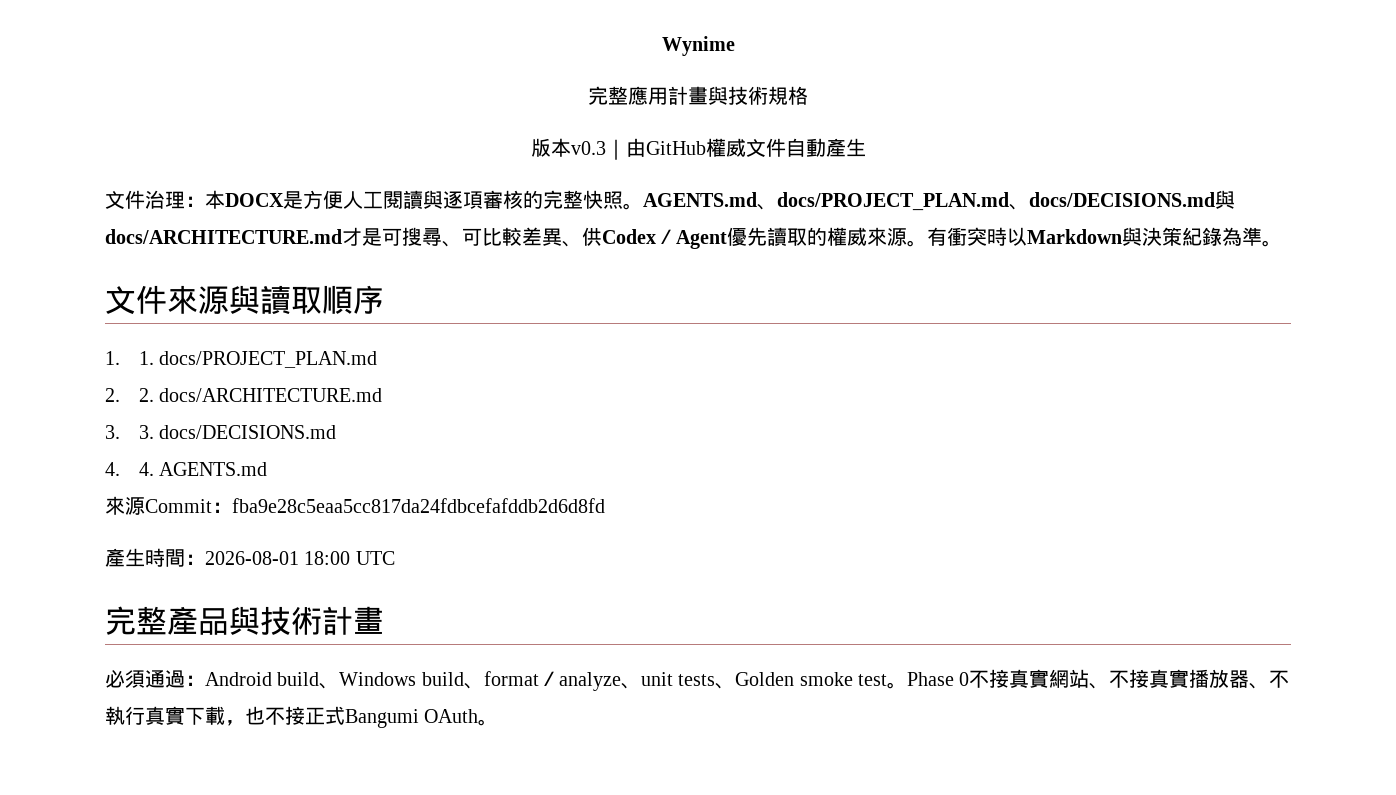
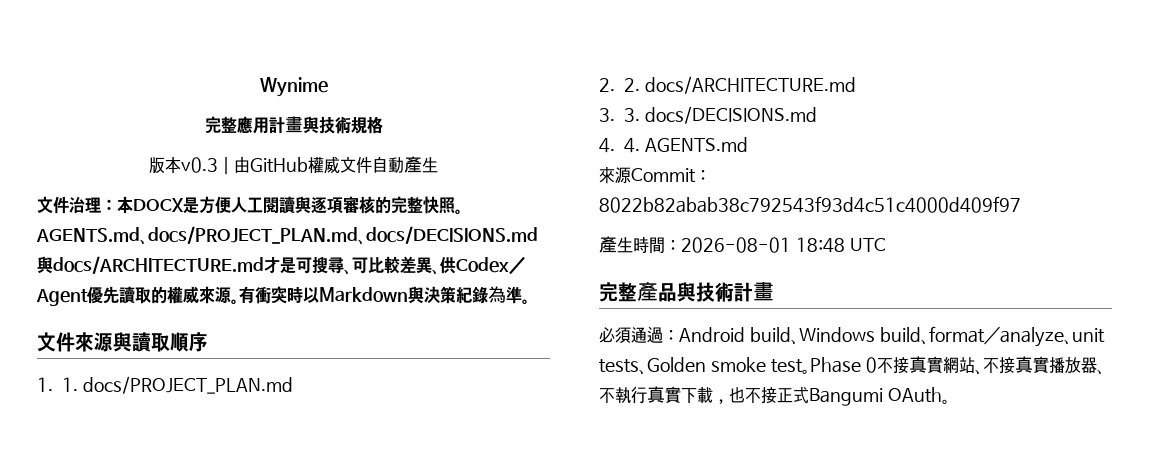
- 來源Commit：fba9e28c5eaa5cc817da24fdbcefafddb2d6d8fd
+ 來源Commit：8022b82abab38c792543f93d4c51c4000d409f97
- 產生時間：2026-08-01 18:00 UTC
+ 產生時間：2026-08-01 18:48 UTC

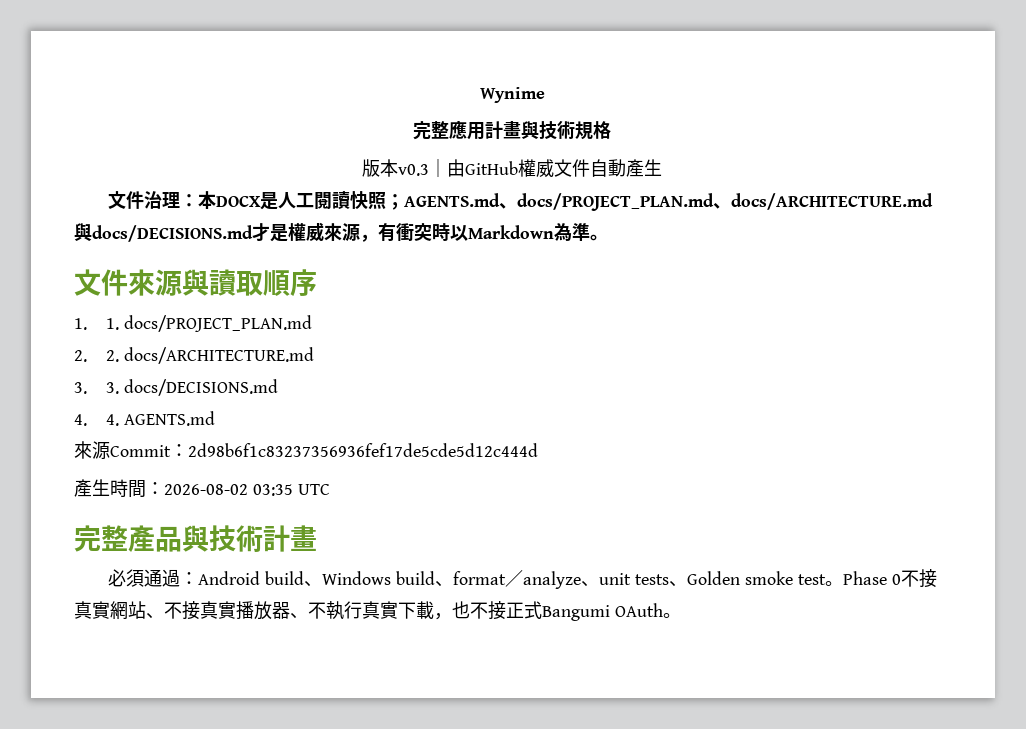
- 文件治理：本DOCX是方便人工閱讀與逐項審核的完整快照。AGENTS.md、docs/PROJECT_PLAN.md、docs/DECISIONS.md與docs/ARCHITECTURE.md才是可搜尋、可比較差異、供Codex／Agent優先讀取的權威來源。有衝突時以Markdown與決策紀錄為準。
+ 文件治理：本DOCX是人工閱讀快照；AGENTS.md、docs/PROJECT_PLAN.md、docs/ARCHITECTURE.md與docs/DECISIONS.md才是權威來源，有衝突時以Markdown為準。
- 來源Commit：8022b82abab38c792543f93d4c51c4000d409f97
+ 來源Commit：2d98b6f1c83237356936fef17de5cde5d12c444d
- 產生時間：2026-08-01 18:48 UTC
+ 產生時間：2026-08-02 03:35 UTC

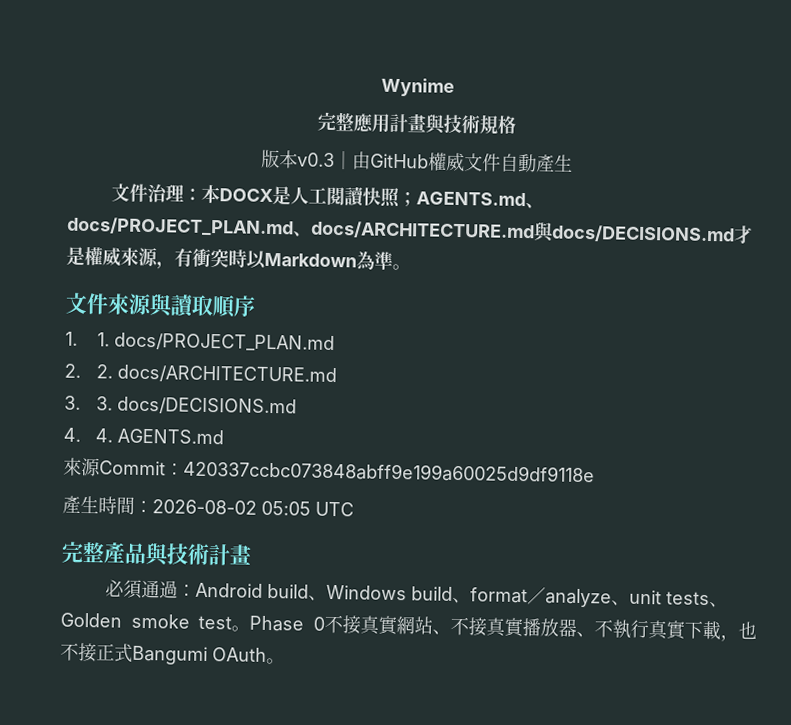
- 來源Commit：2d98b6f1c83237356936fef17de5cde5d12c444d
+ 來源Commit：420337ccbc073848abff9e199a60025d9df9118e
- 產生時間：2026-08-02 03:35 UTC
+ 產生時間：2026-08-02 05:05 UTC

